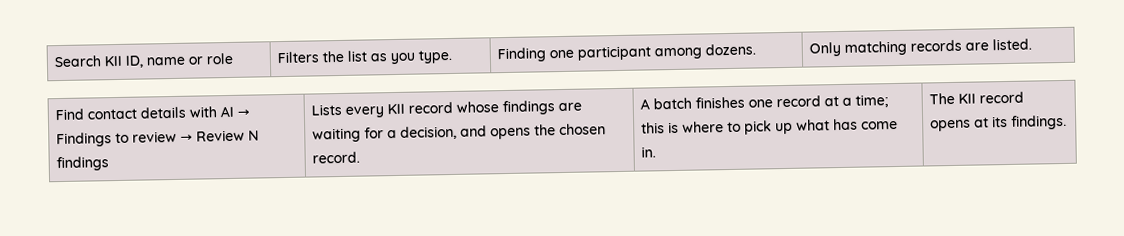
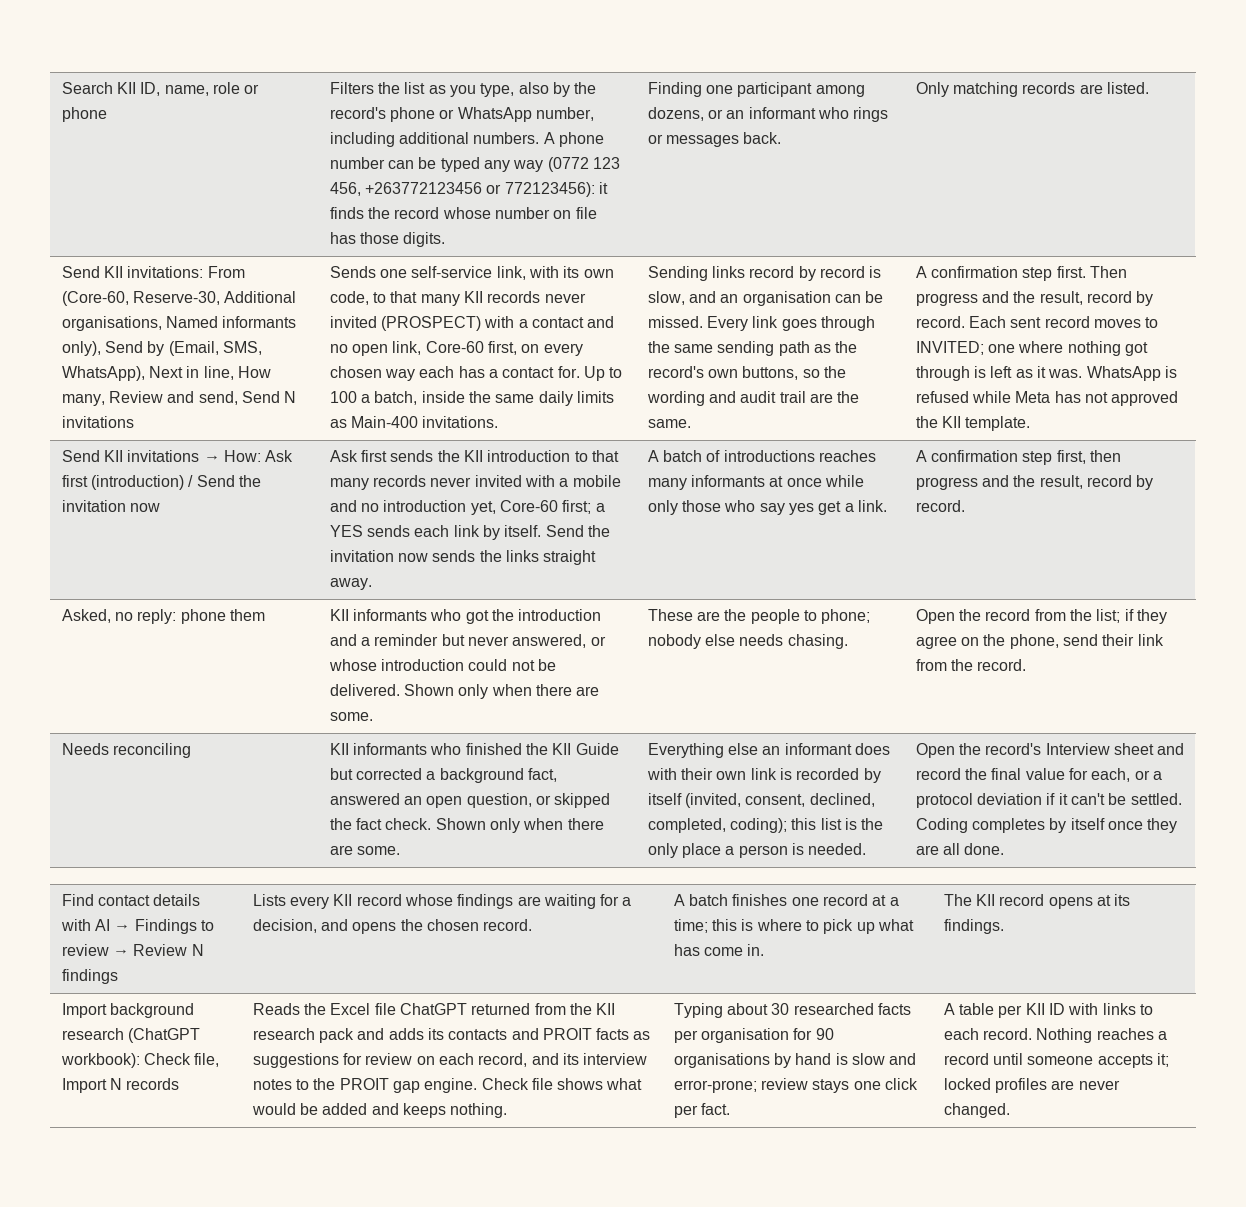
- Search KII ID, name or role
+ Search KII ID, name, role or phone
- Filters the list as you type. | Finding one participant among dozens.
+ Filters the list as you type, also by the record's phone or WhatsApp number, including additional numbers. A phone number can be typed any way (0772 123 456, +263772123456 or 772123456): it finds the record whose number on file has those digits. | Finding one participant among dozens, or an informant who rings or messages back.
+ Send KII invitations: From (Core-60, Reserve-30, Additional organisations, Named informants only), Send by (Email, SMS, WhatsApp), Next in line, How many, Review and send, Send N invitations | Sends one self-service link, with its own code, to that many KII records never invited (PROSPECT) with a contact and no open link, Core-60 first, on every chosen way each has a contact for. Up to 100 a batch, inside the same daily limits as Main-400 invitations. | Sending links record by record is slow, and an organisation can be missed. Every link goes through the same sending path as the record's own buttons, so the wording and audit trail are the same. | A confirmation step first. Then progress and the result, record by record. Each sent record moves to INVITED; one where nothing got through is left as it was. WhatsApp is refused while Meta has not approved the KII template.
+ Send KII invitations → How: Ask first (introduction) / Send the invitation now | Ask first sends the KII introduction to that many records never invited with a mobile and no introduction yet, Core-60 first; a YES sends each link by itself. Send the invitation now sends the links straight away. | A batch of introductions reaches many informants at once while only those who say yes get a link. | A confirmation step first, then progress and the result, record by record.
+ Asked, no reply: phone them | KII informants who got the introduction and a reminder but never answered, or whose introduction could not be delivered. Shown only when there are some. | These are the people to phone; nobody else needs chasing. | Open the record from the list; if they agree on the phone, send their link from the record.
+ Needs reconciling | KII informants who finished the KII Guide but corrected a background fact, answered an open question, or skipped the fact check. Shown only when there are some. | Everything else an informant does with their own link is recorded by itself (invited, consent, declined, completed, coding); this list is the only place a person is needed. | Open the record's Interview sheet and record the final value for each, or a protocol deviation if it can't be settled. Coding completes by itself once they are all done.
+ Import background research (ChatGPT workbook): Check file, Import N records | Reads the Excel file ChatGPT returned from the KII research pack and adds its contacts and PROIT facts as suggestions for review on each record, and its interview notes to the PROIT gap engine. Check file shows what would be added and keeps nothing. | Typing about 30 researched facts per organisation for 90 organisations by hand is slow and error-prone; review stays one click per fact. | A table per KII ID with links to each record. Nothing reaches a record until someone accepts it; locked profiles are never changed.

